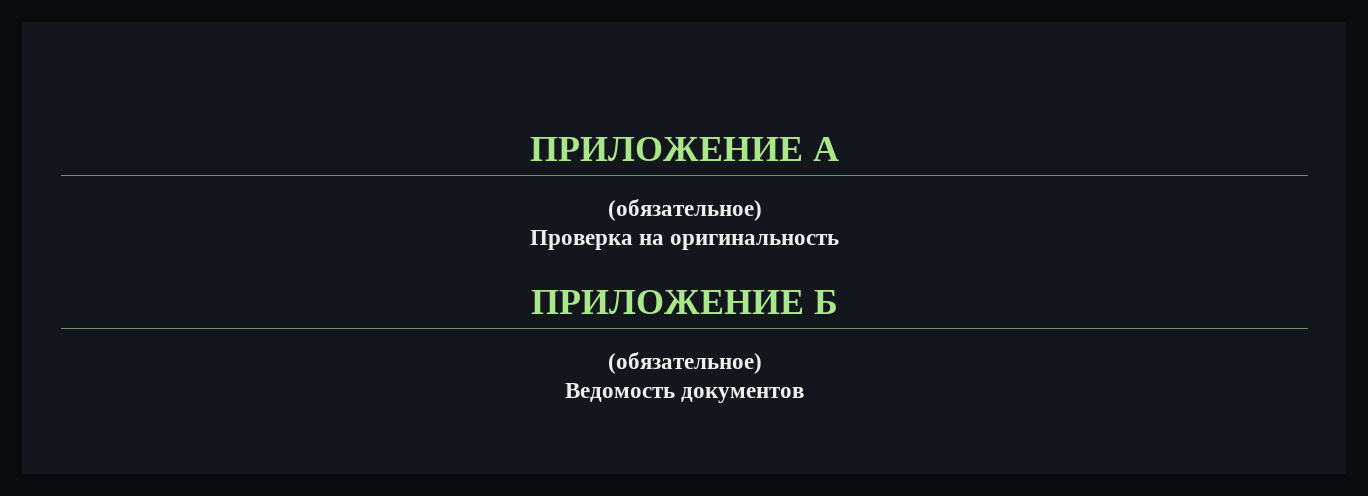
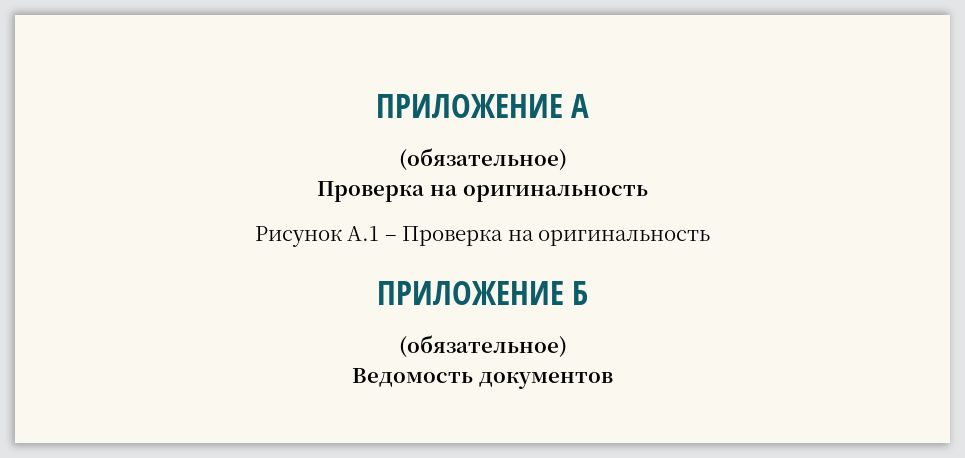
+ Рисунок А.1 – Проверка на оригинальность

